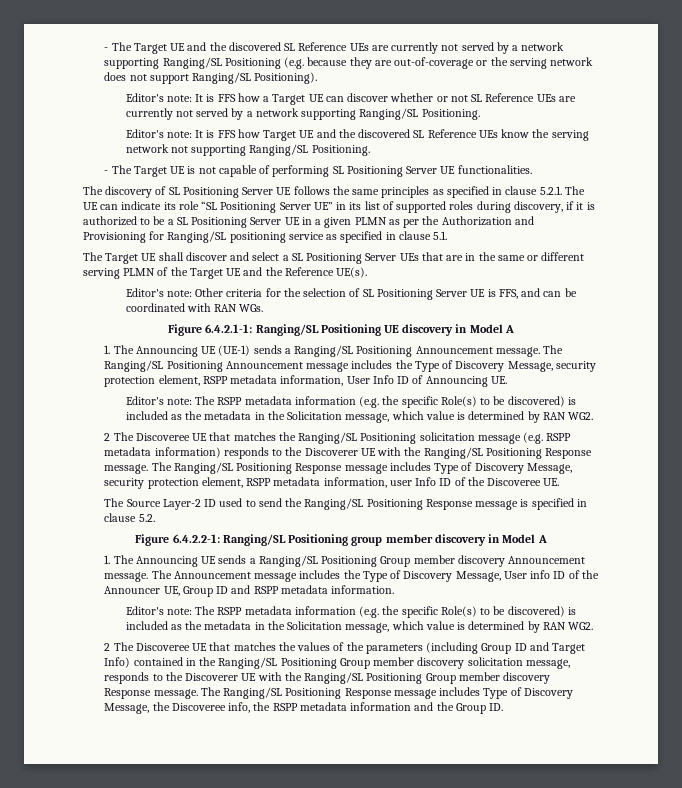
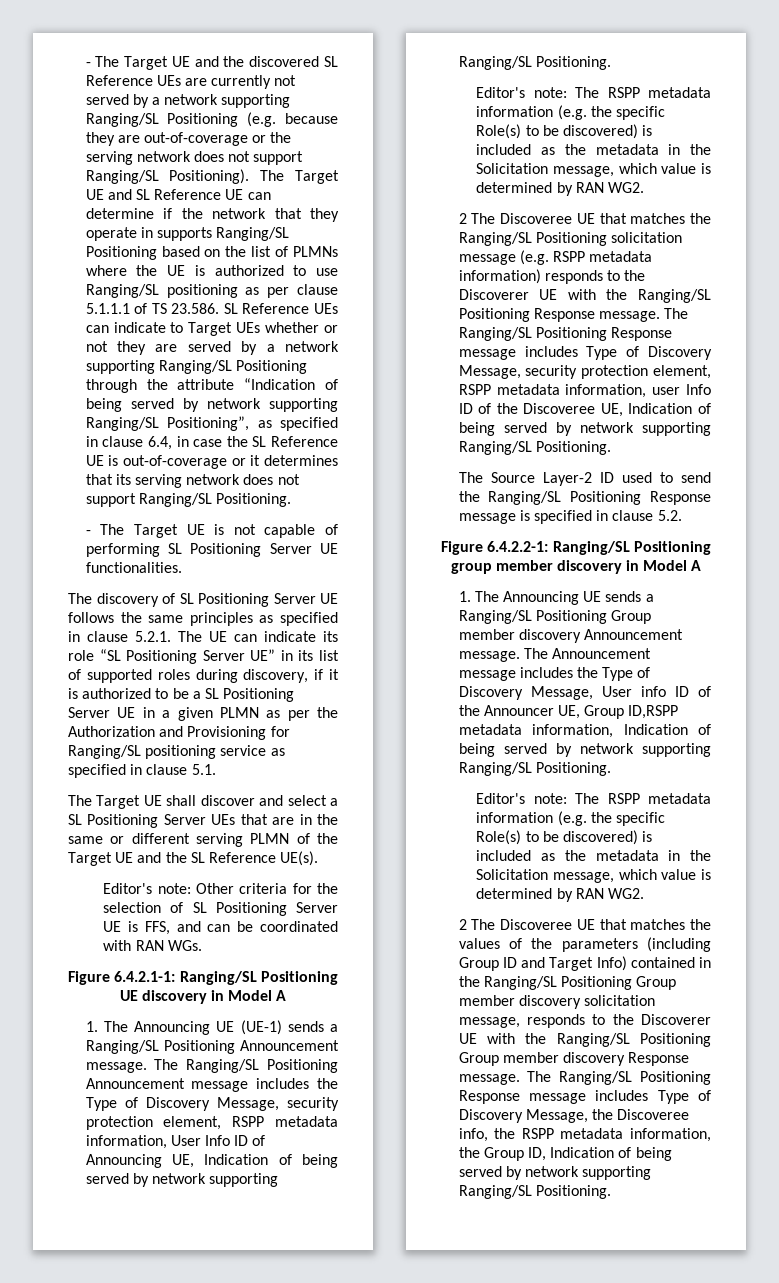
- - The Target UE and the discovered SL Reference UEs are currently not served by a network supporting Ranging/SL Positioning (e.g. because they are out-of-coverage or the serving network does not support Ranging/SL Positioning).
- Editor's note: It is FFS how a Target UE can discover whether or not SL Reference UEs are currently not served by a network supporting Ranging/SL Positioning.
- Editor's note: It is FFS how Target UE and the discovered SL Reference UEs know the serving network not supporting Ranging/SL Positioning.
+ - The Target UE and the discovered SL Reference UEs are currently not served by a network supporting Ranging/SL Positioning (e.g. because they are out-of-coverage or the serving network does not support Ranging/SL Positioning). The Target UE and SL Reference UE can determine if the network that they operate in supports Ranging/SL Positioning based on the list of PLMNs where the UE is authorized to use Ranging/SL positioning as per clause 5.1.1.1 of TS 23.586. SL Reference UEs can indicate to Target UEs whether or not they are served by a network supporting Ranging/SL Positioning through the attribute “Indication of being served by network supporting Ranging/SL Positioning”, as specified in clause 6.4, in case the SL Reference UE is out-of-coverage or it determines that its serving network does not support Ranging/SL Positioning.
- The Target UE shall discover and select a SL Positioning Server UEs that are in the same or different serving PLMN of the Target UE and the Reference UE(s).
+ The Target UE shall discover and select a SL Positioning Server UEs that are in the same or different serving PLMN of the Target UE and the SL Reference UE(s).
- The Ranging/SL Positioning Announcement message includes the Type of Discovery Message, security protection element, RSPP metadata information, User Info ID of Announcing UE.
+ The Ranging/SL Positioning Announcement message includes the Type of Discovery Message, security protection element, RSPP metadata information, User Info ID of Announcing UE, Indication of being served by network supporting Ranging/SL Positioning.
- The Ranging/SL Positioning Response message includes Type of Discovery Message, security protection element, RSPP metadata information, user Info ID of the Discoveree UE.
+ The Ranging/SL Positioning Response message includes Type of Discovery Message, security protection element, RSPP metadata information, user Info ID of the Discoveree UE, Indication of being served by network supporting Ranging/SL Positioning.
- The Announcement message includes the Type of Discovery Message, User info ID of the Announcer UE, Group ID and RSPP metadata information.
+ The Announcement message includes the Type of Discovery Message, User info ID of the Announcer UE, Group ID,RSPP metadata information, Indication of being served by network supporting Ranging/SL Positioning.
- The Ranging/SL Positioning Response message includes Type of Discovery Message, the Discoveree info, the RSPP metadata information and the Group ID.
+ The Ranging/SL Positioning Response message includes Type of Discovery Message, the Discoveree info, the RSPP metadata information, the Group ID, Indication of being served by network supporting Ranging/SL Positioning.

